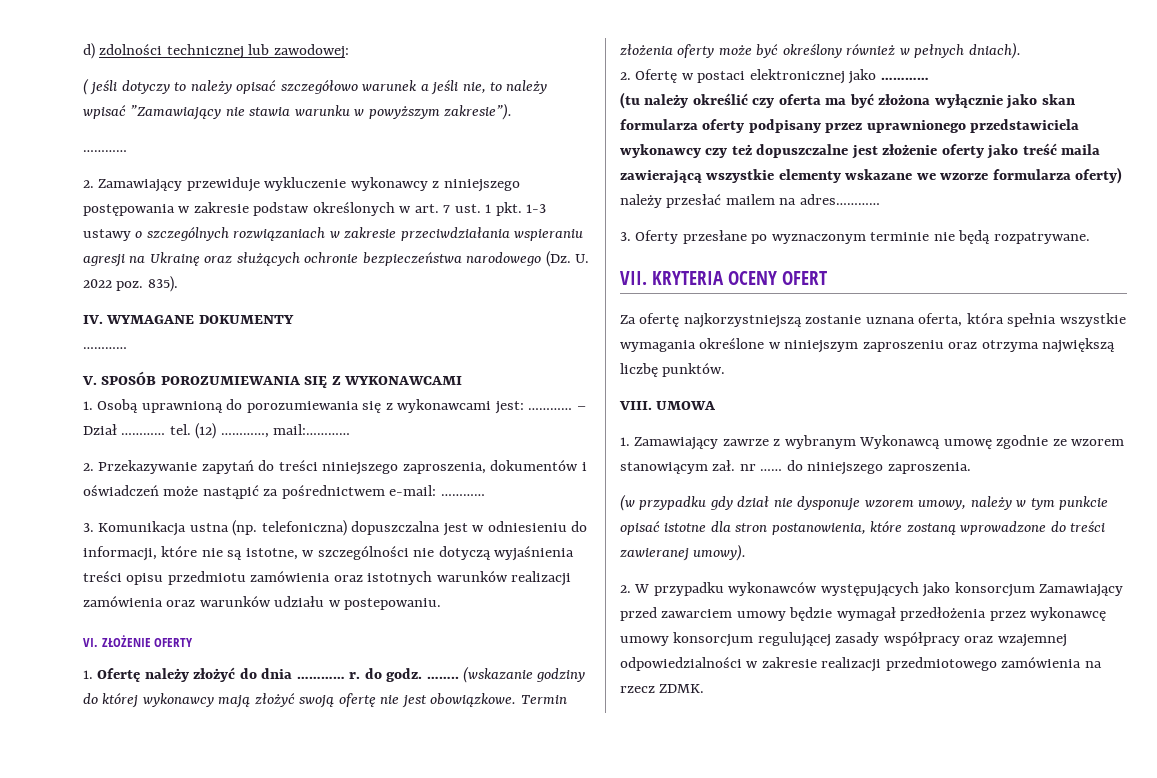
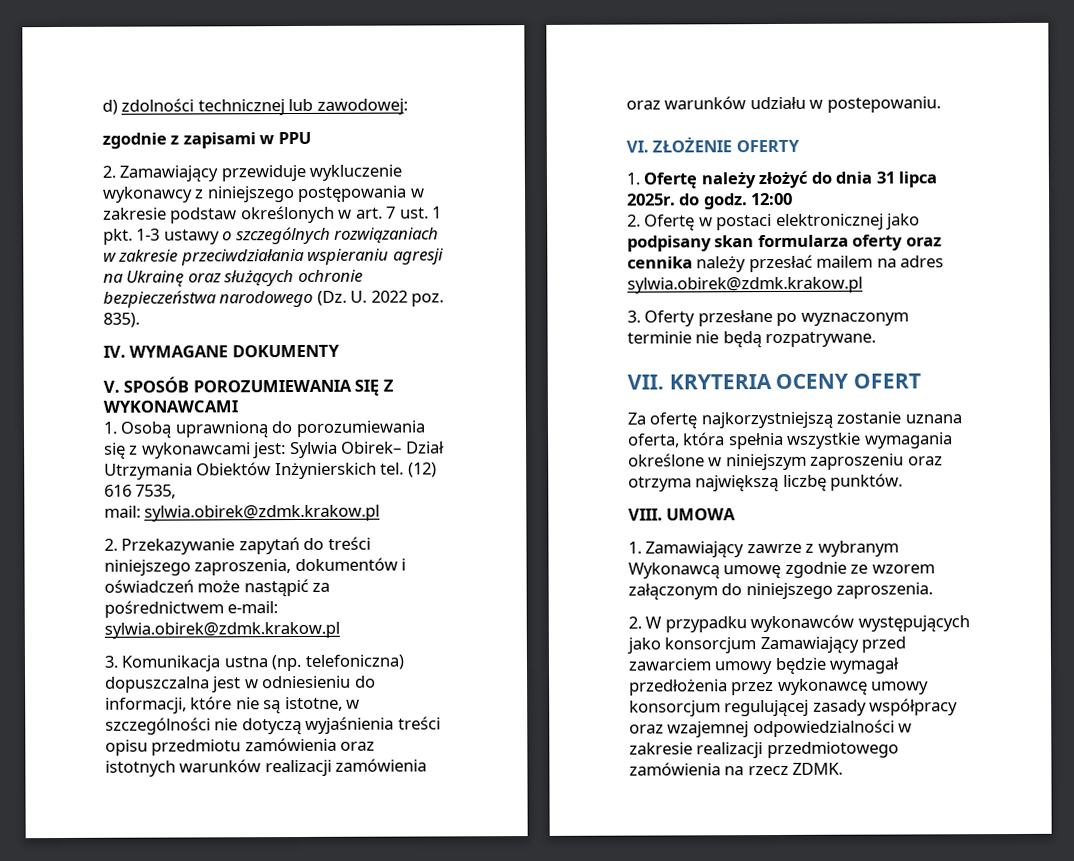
- ( jeśli dotyczy to należy opisać szczegółowo warunek a jeśli nie, to należy wpisać ”Zamawiający nie stawia warunku w powyższym zakresie”).
- …………
+ zgodnie z zapisami w PPU
  IV. WYMAGANE DOKUMENTY
- …………
- 1. Osobą uprawnioną do porozumiewania się z wykonawcami jest: ………… – Dział ………… tel. (12) …………, mail:…………
+ 1. Osobą uprawnioną do porozumiewania się z wykonawcami jest: Sylwia Obirek– Dział Utrzymania Obiektów Inżynierskich tel. (12) 616 7535,
+ mail: sylwia.obirek@zdmk.krakow.pl
- 2. Przekazywanie zapytań do treści niniejszego zaproszenia, dokumentów i oświadczeń może nastąpić za pośrednictwem e-mail: …………
+ 2. Przekazywanie zapytań do treści niniejszego zaproszenia, dokumentów i oświadczeń może nastąpić za pośrednictwem e-mail: sylwia.obirek@zdmk.krakow.pl
- 1. Ofertę należy złożyć do dnia ………… r. do godz. …….. (wskazanie godziny do której wykonawcy mają złożyć swoją ofertę nie jest obowiązkowe. Termin złożenia oferty może być określony również w pełnych dniach).
+ 1. Ofertę należy złożyć do dnia 31 lipca 2025r. do godz. 12:00
- 2. Ofertę w postaci elektronicznej jako …………
- (tu należy określić czy oferta ma być złożona wyłącznie jako skan formularza oferty podpisany przez uprawnionego przedstawiciela wykonawcy czy też dopuszczalne jest złożenie oferty jako treść maila zawierającą wszystkie elementy wskazane we wzorze formularza oferty) należy przesłać mailem na adres…………
+ 2. Ofertę w postaci elektronicznej jako podpisany skan formularza oferty oraz cennika należy przesłać mailem na adres sylwia.obirek@zdmk.krakow.pl
- 1. Zamawiający zawrze z wybranym Wykonawcą umowę zgodnie ze wzorem stanowiącym zał. nr …… do niniejszego zaproszenia.
+ 1. Zamawiający zawrze z wybranym Wykonawcą umowę zgodnie ze wzorem załączonym do niniejszego zaproszenia.
- (w przypadku gdy dział nie dysponuje wzorem umowy, należy w tym punkcie opisać istotne dla stron postanowienia, które zostaną wprowadzone do treści zawieranej umowy).

